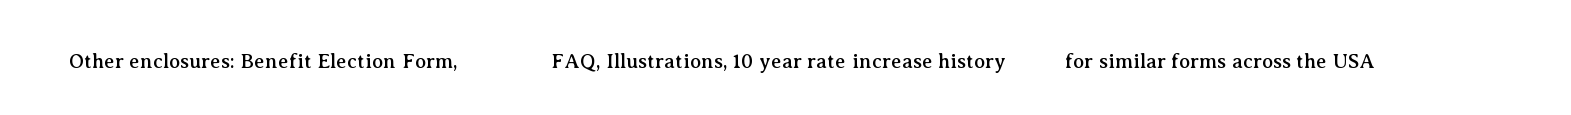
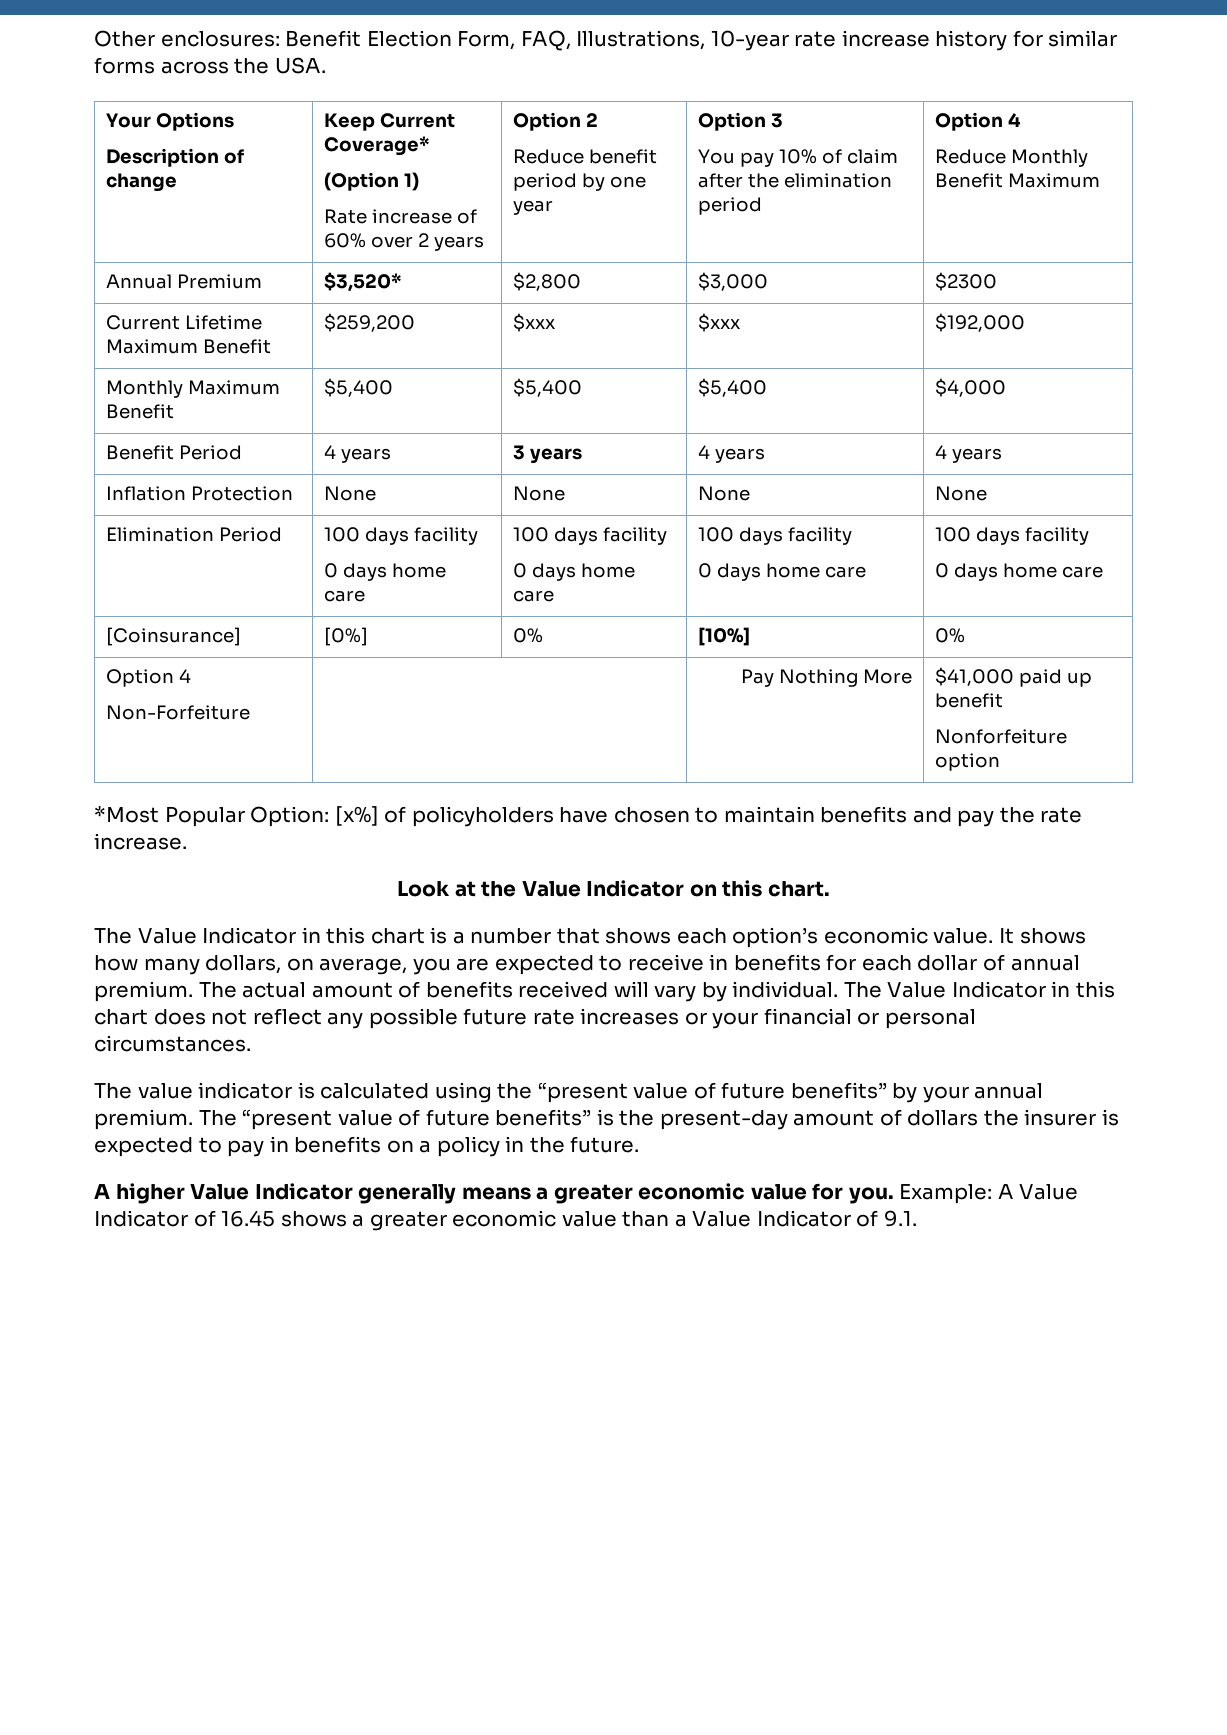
- Other enclosures: Benefit Election Form, FAQ, Illustrations, 10 year rate increase history for similar forms across the USA
+ Other enclosures: Benefit Election Form, FAQ, Illustrations, 10-year rate increase history for similar forms across the USA.
+ Your Options
+ Description of change | Keep Current Coverage*
+ (Option 1)
+ Rate increase of 60% over 2 years | Option 2
+ Reduce benefit period by one year | Option 3
+ You pay 10% of claim after the elimination period | Option 4
+ Reduce Monthly Benefit Maximum
+ Annual Premium | $3,520* | $2,800 | $3,000 | $2300
+ Current Lifetime Maximum Benefit | $259,200 | $xxx | $xxx | $192,000
+ Monthly Maximum Benefit | $5,400 | $5,400 | $5,400 | $4,000
+ Benefit Period | 4 years | 3 years | 4 years | 4 years
+ Inflation Protection | None | None | None | None
+ Elimination Period | 100 days facility
+ 0 days home care | 100 days facility
+ 0 days home care | 100 days facility
+ 0 days home care | 100 days facility
+ 0 days home care
+ [Coinsurance] | [0%] | 0% | [10%] | 0%
+ Option 4
+ Non-Forfeiture | | Pay Nothing More | $41,000 paid up benefit
+ Nonforfeiture option
+ *Most Popular Option: [x%] of policyholders have chosen to maintain benefits and pay the rate increase.
+ Look at the Value Indicator on this chart.
+ The Value Indicator in this chart is a number that shows each option’s economic value. It shows how many dollars, on average, you are expected to receive in benefits for each dollar of annual premium. The actual amount of benefits received will vary by individual. The Value Indicator in this chart does not reflect any possible future rate increases or your financial or personal circumstances.
+ The value indicator is calculated using the “present value of future benefits” by your annual premium. The “present value of future benefits” is the present-day amount of dollars the insurer is expected to pay in benefits on a policy in the future.
+ A higher Value Indicator generally means a greater economic value for you. Example: A Value Indicator of 16.45 shows a greater economic value than a Value Indicator of 9.1.

